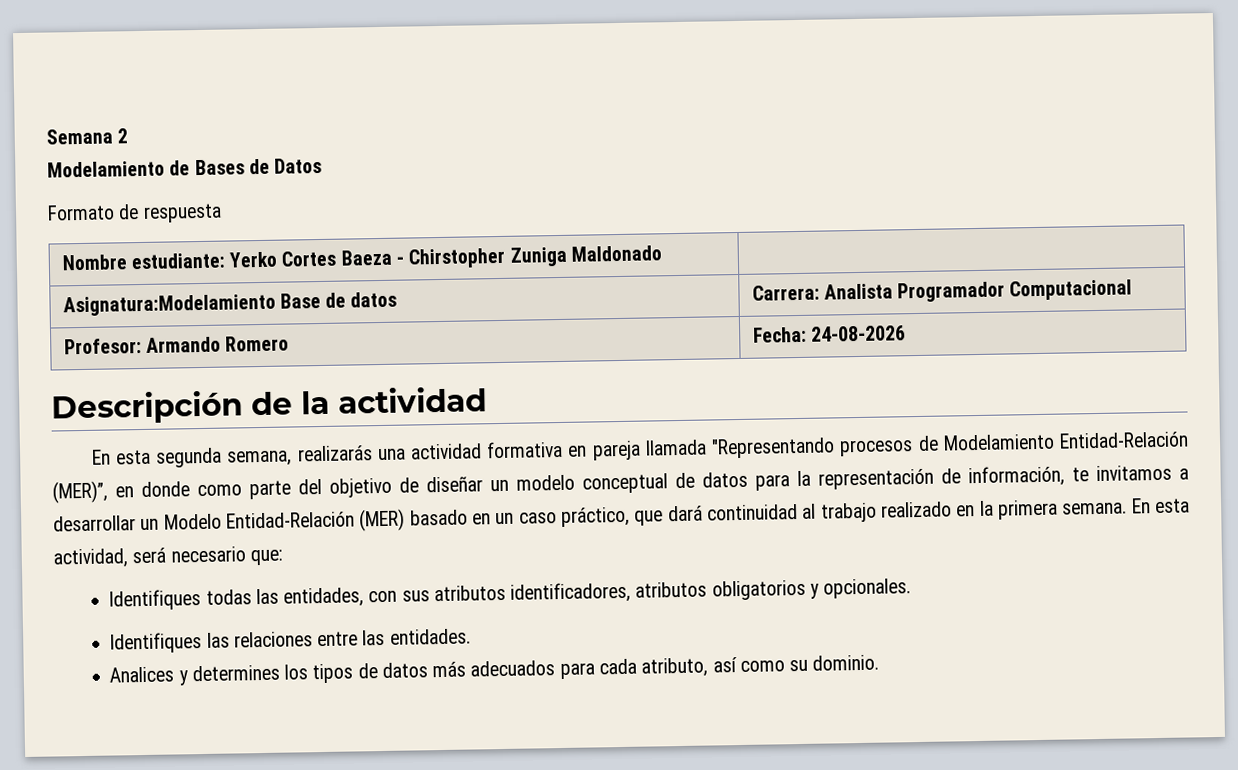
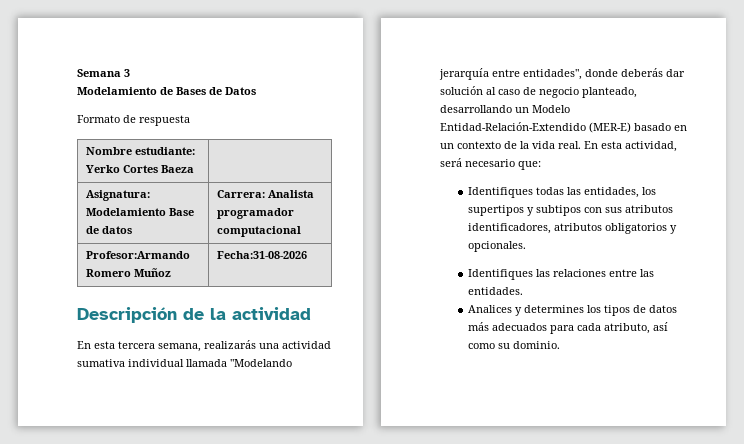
- Semana 2
+ Semana 3
- Nombre estudiante: Yerko Cortes Baeza - Chirstopher Zuniga Maldonado |
- Asignatura:Modelamiento Base de datos | Carrera: Analista Programador Computacional
- Profesor: Armando Romero | Fecha: 24-08-2026
+ Nombre estudiante: Yerko Cortes Baeza |
+ Asignatura: Modelamiento Base de datos | Carrera: Analista programador computacional
+ Profesor:Armando Romero Muñoz | Fecha:31-08-2026
- En esta segunda semana, realizarás una actividad formativa en pareja llamada "Representando procesos de Modelamiento Entidad-Relación (MER)”, en donde como parte del objetivo de diseñar un modelo conceptual de datos para la representación de información, te invitamos a desarrollar un Modelo Entidad-Relación (MER) basado en un caso práctico, que dará continuidad al trabajo realizado en la primera semana.
+ En esta tercera semana, realizarás una actividad sumativa individual llamada "Modelando jerarquía entre entidades", donde deberás dar solución al caso de negocio planteado, desarrollando un Modelo Entidad-Relación-Extendido (MER-E) basado en un contexto de la vida real.
- Identifiques todas las entidades, con sus atributos identificadores, atributos obligatorios y opcionales.
+ Identifiques todas las entidades, los supertipos y subtipos con sus atributos identificadores, atributos obligatorios y opcionales.

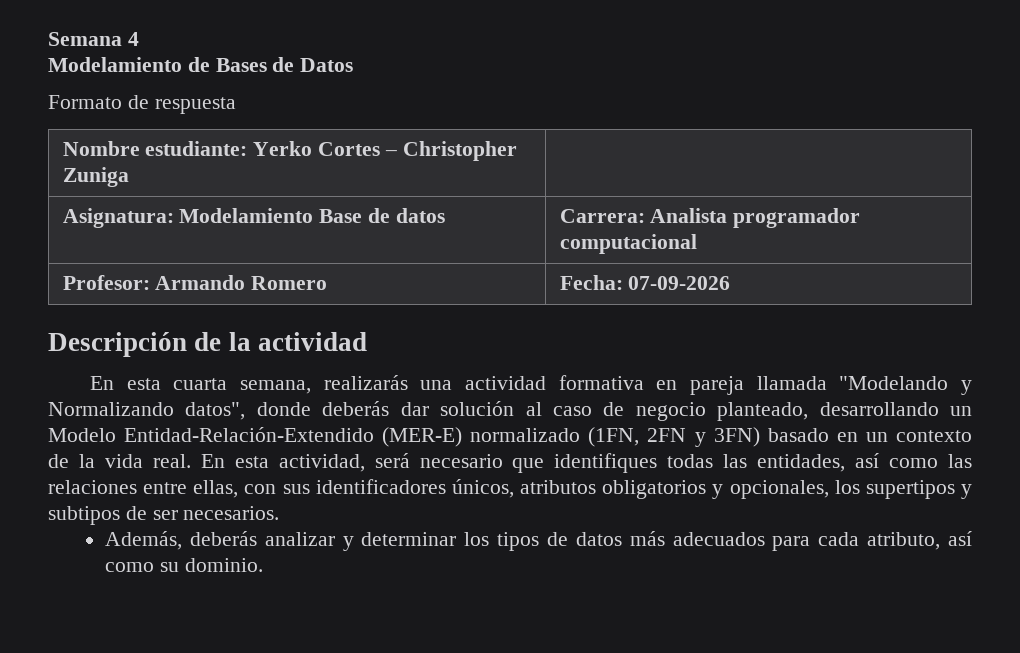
- Semana 3
+ Semana 4
- Nombre estudiante: Yerko Cortes Baeza |
+ Nombre estudiante: Yerko Cortes – Christopher Zuniga |
- Profesor:Armando Romero Muñoz | Fecha:31-08-2026
+ Profesor: Armando Romero | Fecha: 07-09-2026
- En esta tercera semana, realizarás una actividad sumativa individual llamada "Modelando jerarquía entre entidades", donde deberás dar solución al caso de negocio planteado, desarrollando un Modelo Entidad-Relación-Extendido (MER-E) basado en un contexto de la vida real.
+ En esta cuarta semana, realizarás una actividad formativa en pareja llamada "Modelando y Normalizando datos", donde deberás dar solución al caso de negocio planteado, desarrollando un Modelo Entidad-Relación-Extendido (MER-E) normalizado (1FN, 2FN y 3FN) basado en un contexto de la vida real.
- En esta actividad, será necesario que:
- Identifiques todas las entidades, los supertipos y subtipos con sus atributos identificadores, atributos obligatorios y opcionales.
- Identifiques las relaciones entre las entidades.
- Analices y determines los tipos de datos más adecuados para cada atributo, así como su dominio.
+ En esta actividad, será necesario que identifiques todas las entidades, así como las relaciones entre ellas, con sus identificadores únicos, atributos obligatorios y opcionales, los supertipos y subtipos de ser necesarios.
+ Además, deberás analizar y determinar los tipos de datos más adecuados para cada atributo, así como su dominio.

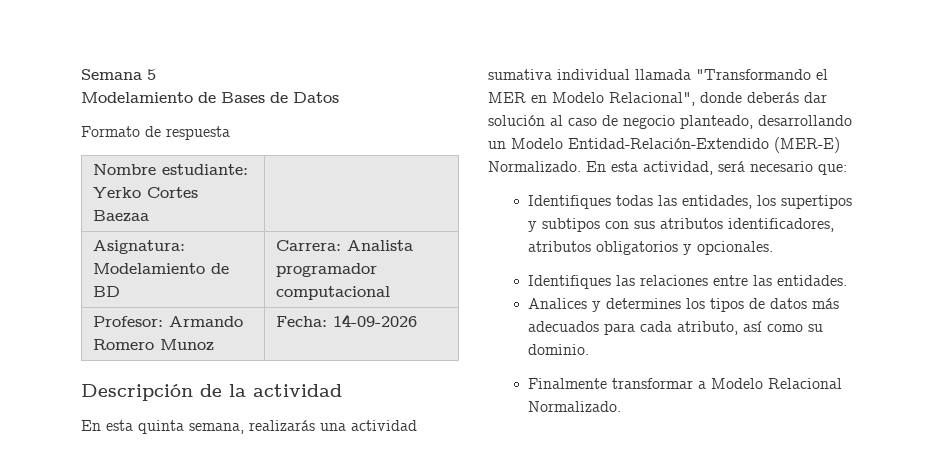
- Semana 4
+ Semana 5
- Nombre estudiante: Yerko Cortes – Christopher Zuniga |
+ Nombre estudiante: Yerko Cortes Baezaa |
- Asignatura: Modelamiento Base de datos | Carrera: Analista programador computacional
+ Asignatura: Modelamiento de BD | Carrera: Analista programador computacional
- Profesor: Armando Romero | Fecha: 07-09-2026
+ Profesor: Armando Romero Munoz | Fecha: 14-09-2026
- En esta cuarta semana, realizarás una actividad formativa en pareja llamada "Modelando y Normalizando datos", donde deberás dar solución al caso de negocio planteado, desarrollando un Modelo Entidad-Relación-Extendido (MER-E) normalizado (1FN, 2FN y 3FN) basado en un contexto de la vida real.
+ En esta quinta semana, realizarás una actividad sumativa individual llamada "Transformando el MER en Modelo Relacional", donde deberás dar solución al caso de negocio planteado, desarrollando un Modelo Entidad-Relación-Extendido (MER-E) Normalizado.
- En esta actividad, será necesario que identifiques todas las entidades, así como las relaciones entre ellas, con sus identificadores únicos, atributos obligatorios y opcionales, los supertipos y subtipos de ser necesarios.
- Además, deberás analizar y determinar los tipos de datos más adecuados para cada atributo, así como su dominio.
+ En esta actividad, será necesario que:
+ Identifiques todas las entidades, los supertipos y subtipos con sus atributos identificadores, atributos obligatorios y opcionales.
+ Identifiques las relaciones entre las entidades.
+ Analices y determines los tipos de datos más adecuados para cada atributo, así como su dominio.
+ Finalmente transformar a Modelo Relacional Normalizado.

